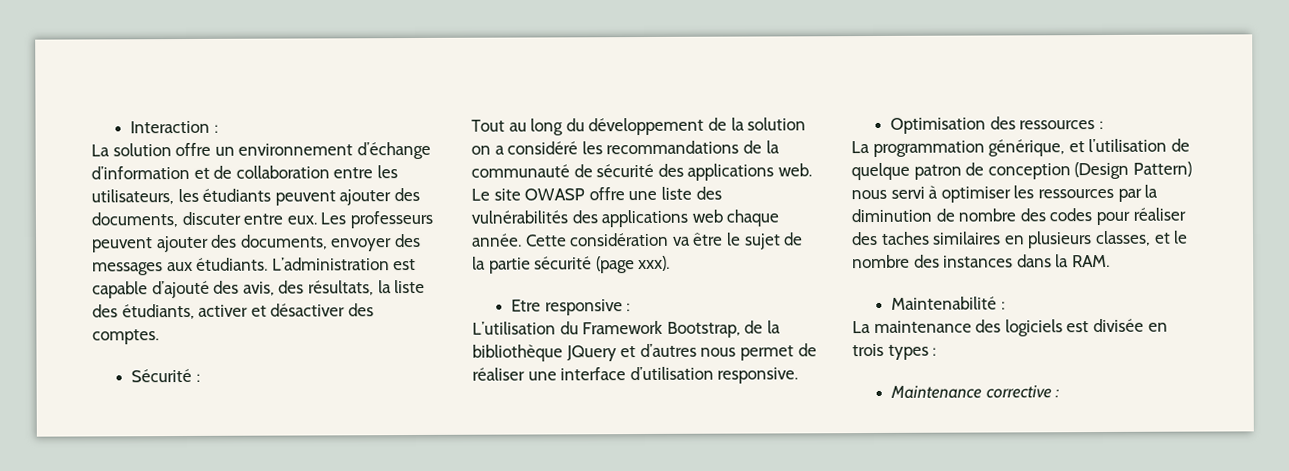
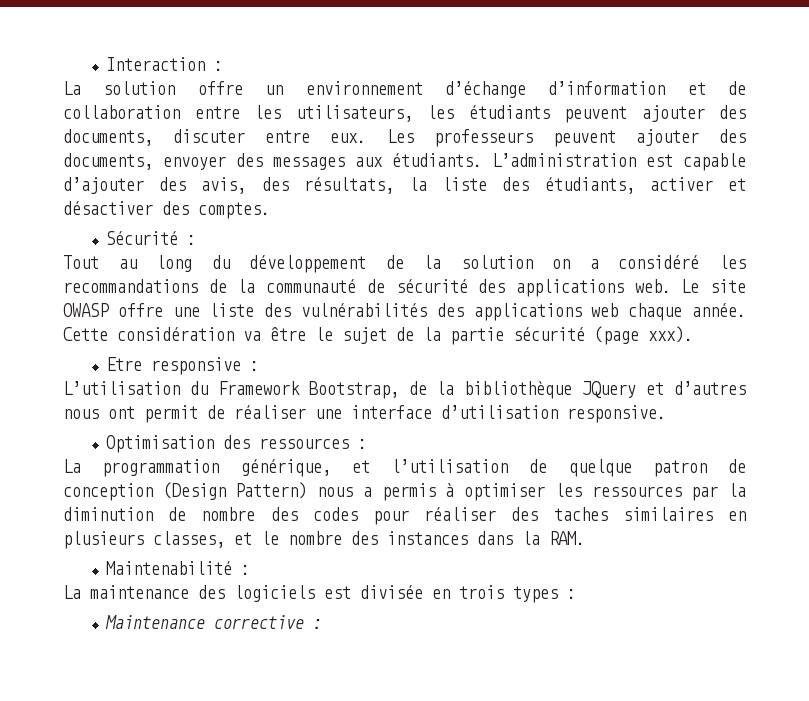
- L’administration est capable d’ajouté des avis, des résultats, la liste des étudiants, activer et désactiver des comptes.
+ L’administration est capable d’ajouter des avis, des résultats, la liste des étudiants, activer et désactiver des comptes.
- L’utilisation du Framework Bootstrap, de la bibliothèque JQuery et d’autres nous permet de réaliser une interface d’utilisation responsive.
+ L’utilisation du Framework Bootstrap, de la bibliothèque JQuery et d’autres nous ont permit de réaliser une interface d’utilisation responsive.
- La programmation générique, et l’utilisation de quelque patron de conception (Design Pattern) nous servi à optimiser les ressources par la diminution de nombre des codes pour réaliser des taches similaires en plusieurs classes, et le nombre des instances dans la RAM.
+ La programmation générique, et l’utilisation de quelque patron de conception (Design Pattern) nous a permis à optimiser les ressources par la diminution de nombre des codes pour réaliser des taches similaires en plusieurs classes, et le nombre des instances dans la RAM.

